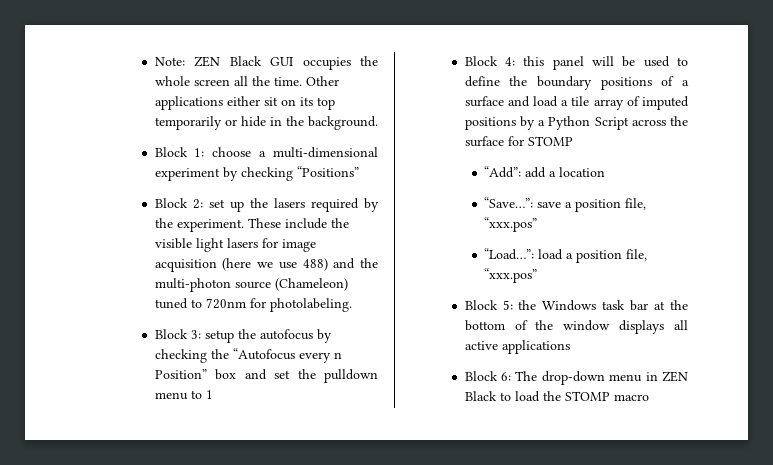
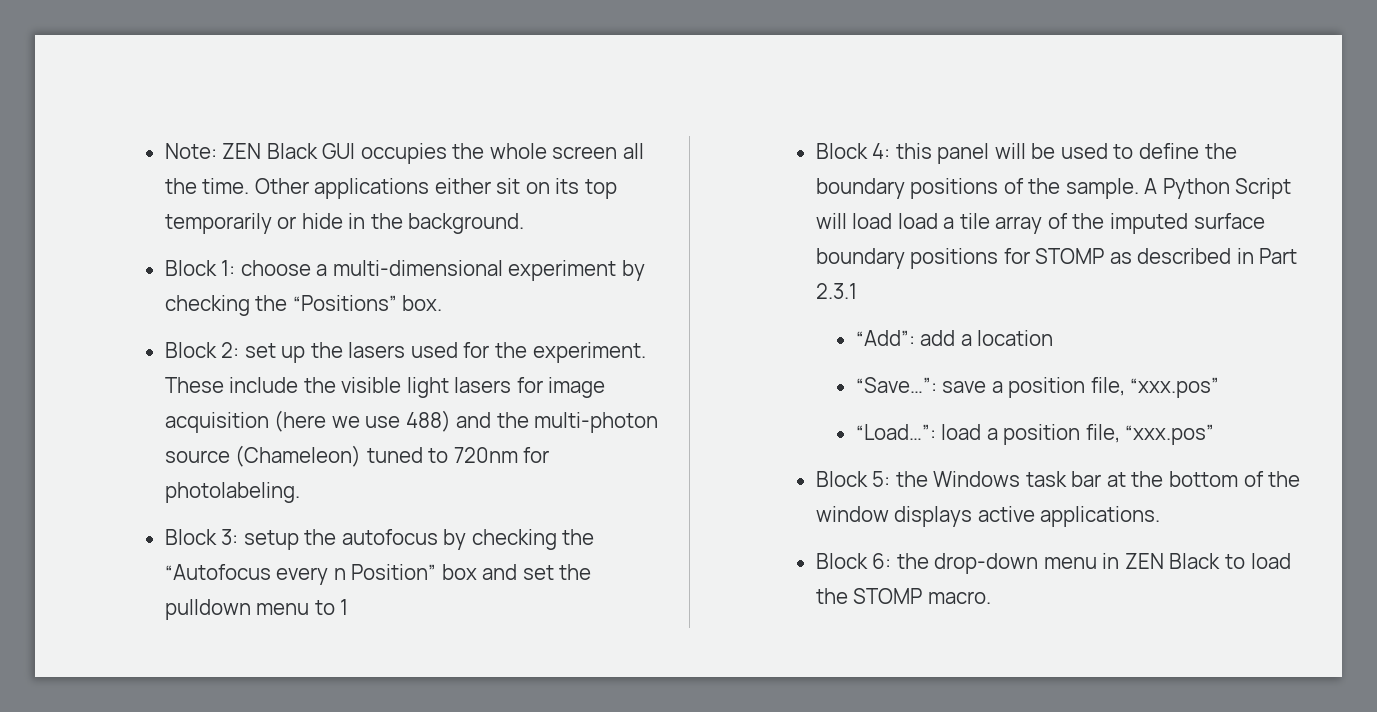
- Block 1: choose a multi-dimensional experiment by checking “Positions”
+ Block 1: choose a multi-dimensional experiment by checking the “Positions” box.
- Block 2: set up the lasers required by the experiment.
+ Block 2: set up the lasers used for the experiment.
- Block 4: this panel will be used to define the boundary positions of a surface and load a tile array of imputed positions by a Python Script across the surface for STOMP
+ Block 4: this panel will be used to define the boundary positions of the sample. A Python Script will load load a tile array of the imputed surface boundary positions for STOMP as described in Part 2.3.1
- Block 5: the Windows task bar at the bottom of the window displays all active applications
+ Block 5: the Windows task bar at the bottom of the window displays active applications.
- Block 6: The drop-down menu in ZEN Black to load the STOMP macro
+ Block 6: the drop-down menu in ZEN Black to load the STOMP macro.

